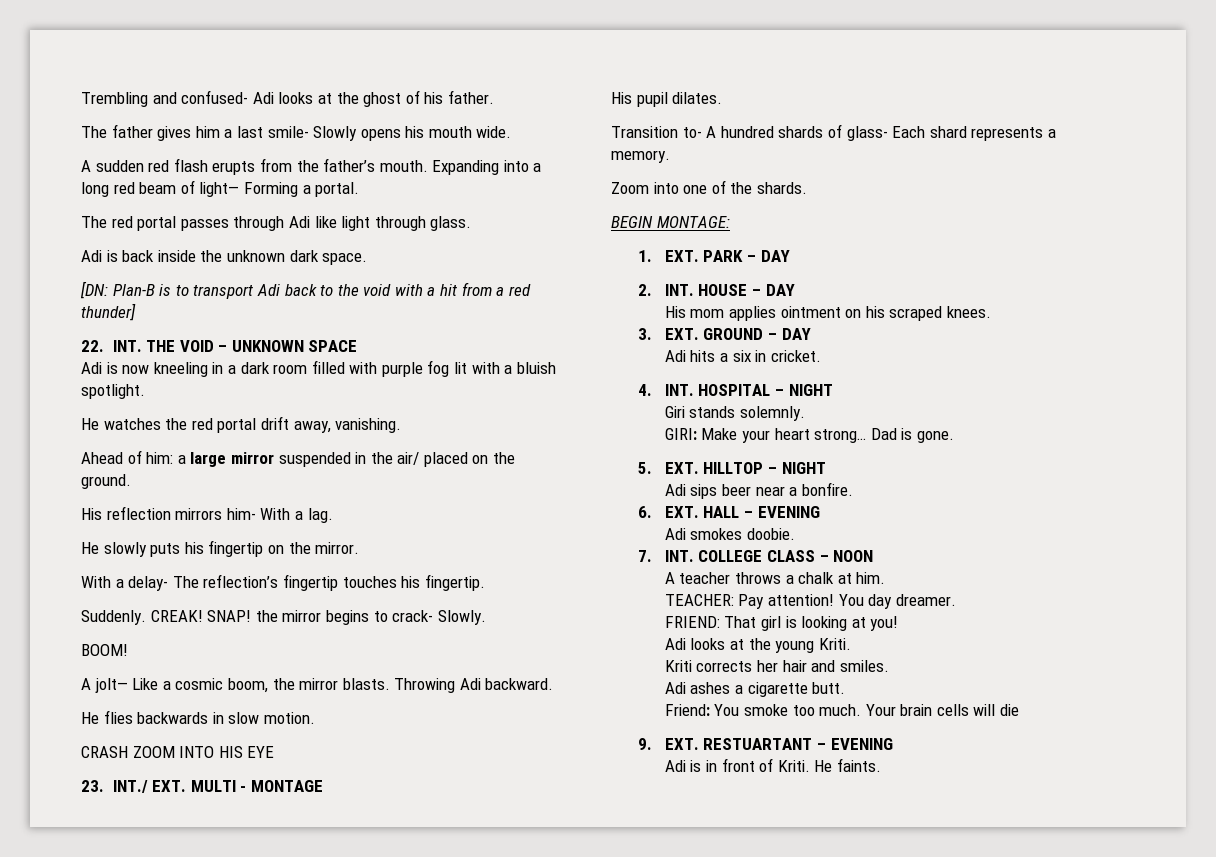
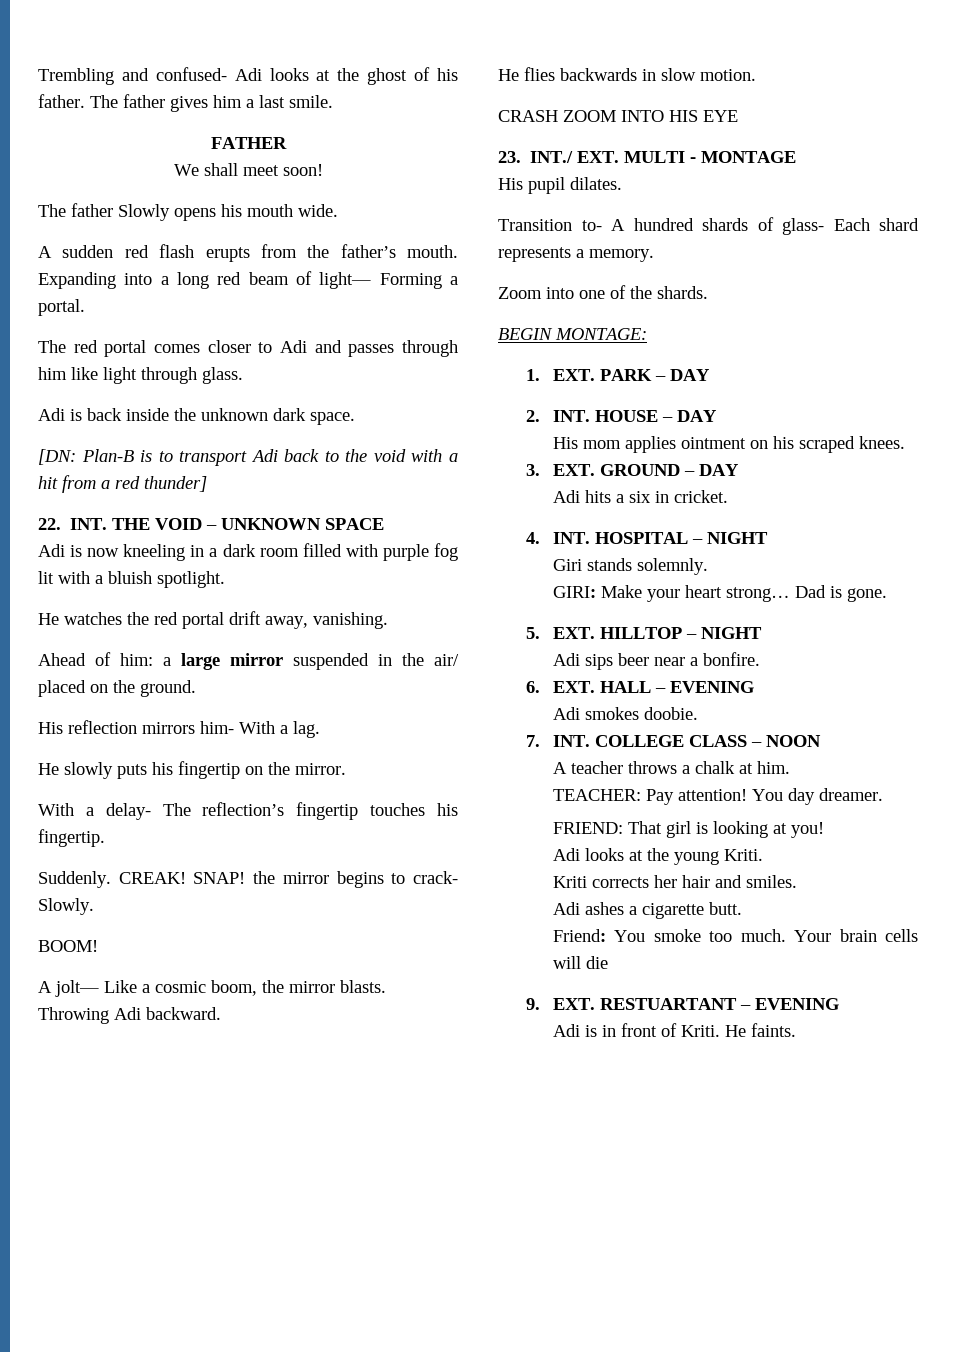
- Trembling and confused- Adi looks at the ghost of his father.
- The father gives him a last smile- Slowly opens his mouth wide.
+ Trembling and confused- Adi looks at the ghost of his father. The father gives him a last smile.
+ FATHER
+ We shall meet soon!
+ The father Slowly opens his mouth wide.
- The red portal passes through Adi like light through glass.
+ The red portal comes closer to Adi and passes through him like light through glass.

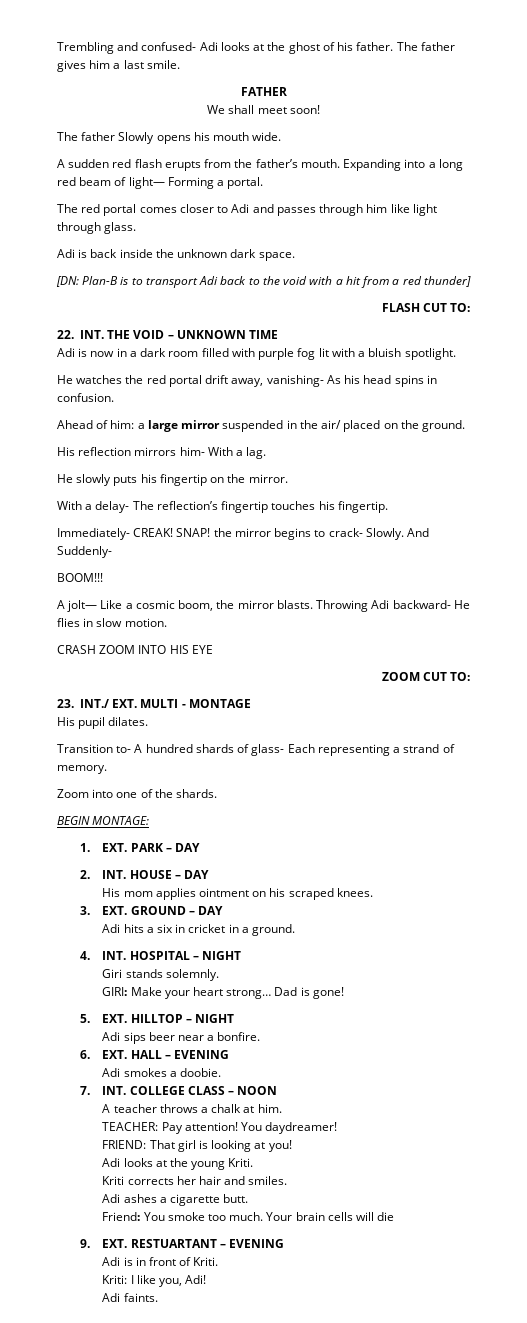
+ FLASH CUT TO:
- 22. INT. THE VOID – UNKNOWN SPACE
+ 22. INT. THE VOID – UNKNOWN TIME
- Adi is now kneeling in a dark room filled with purple fog lit with a bluish spotlight.
+ Adi is now in a dark room filled with purple fog lit with a bluish spotlight.
- He watches the red portal drift away, vanishing.
+ He watches the red portal drift away, vanishing- As his head spins in confusion.
- Suddenly. CREAK!
+ Immediately- CREAK!
- SNAP! the mirror begins to crack- Slowly.
- BOOM!
+ SNAP! the mirror begins to crack- Slowly. And Suddenly-
+ BOOM!!!
- Throwing Adi backward.
- He flies backwards in slow motion.
+ Throwing Adi backward- He flies in slow motion.
+ ZOOM CUT TO:
- Transition to- A hundred shards of glass- Each shard represents a memory.
+ Transition to- A hundred shards of glass- Each representing a strand of memory.
- Adi hits a six in cricket.
+ Adi hits a six in cricket in a ground.
- Dad is gone.
+ Dad is gone!
- Adi smokes doobie.
+ Adi smokes a doobie.
- You day dreamer.
+ You daydreamer!
- Adi is in front of Kriti. He faints.
+ Adi is in front of Kriti.
+ Kriti: I like you, Adi!
+ Adi faints.

